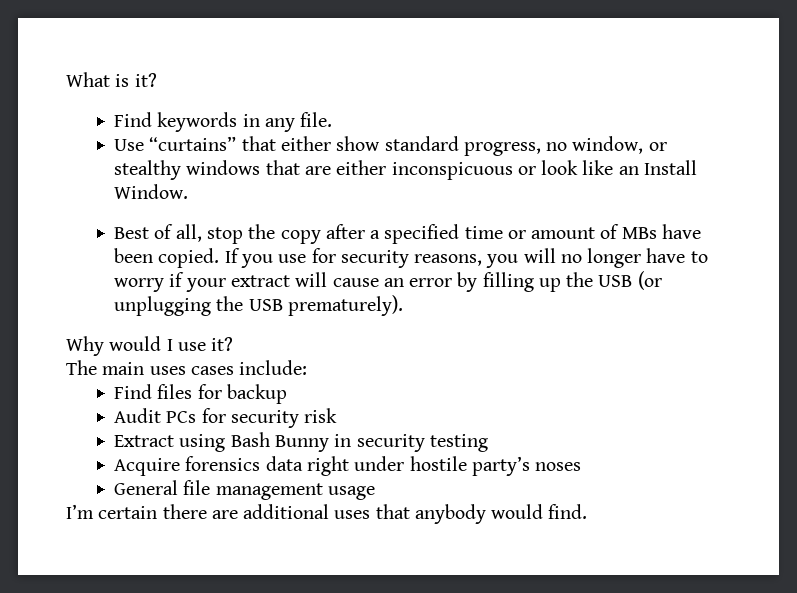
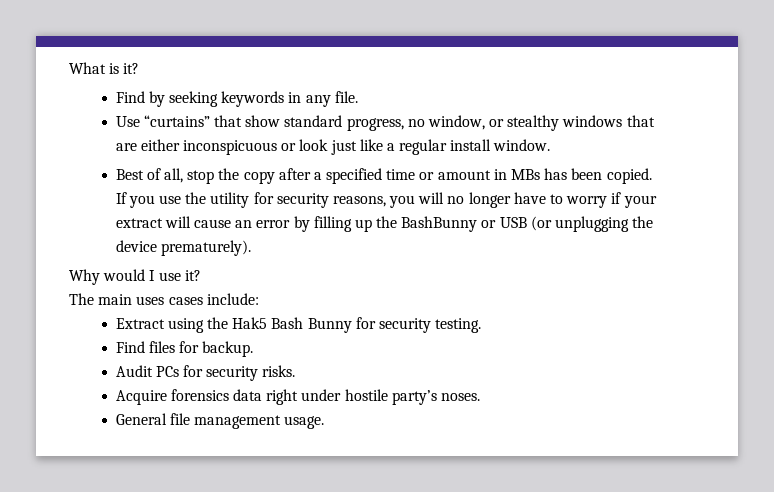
- Find keywords in any file.
+ Find by seeking keywords in any file.
- Use “curtains” that either show standard progress, no window, or stealthy windows that are either inconspicuous or look like an Install Window.
+ Use “curtains” that show standard progress, no window, or stealthy windows that are either inconspicuous or look just like a regular install window.
- Best of all, stop the copy after a specified time or amount of MBs have been copied.
+ Best of all, stop the copy after a specified time or amount in MBs has been copied.
- If you use for security reasons, you will no longer have to worry if your extract will cause an error by filling up the USB (or unplugging the USB prematurely).
+ If you use the utility for security reasons, you will no longer have to worry if your extract will cause an error by filling up the BashBunny or USB (or unplugging the device prematurely).
+ Extract using the Hak5 Bash Bunny for security testing.
- Find files for backup
+ Find files for backup.
- Audit PCs for security risk
- Extract using Bash Bunny in security testing
+ Audit PCs for security risks.
- Acquire forensics data right under hostile party’s noses
+ Acquire forensics data right under hostile party’s noses.
- General file management usage
- I’m certain there are additional uses that anybody would find.
+ General file management usage.

